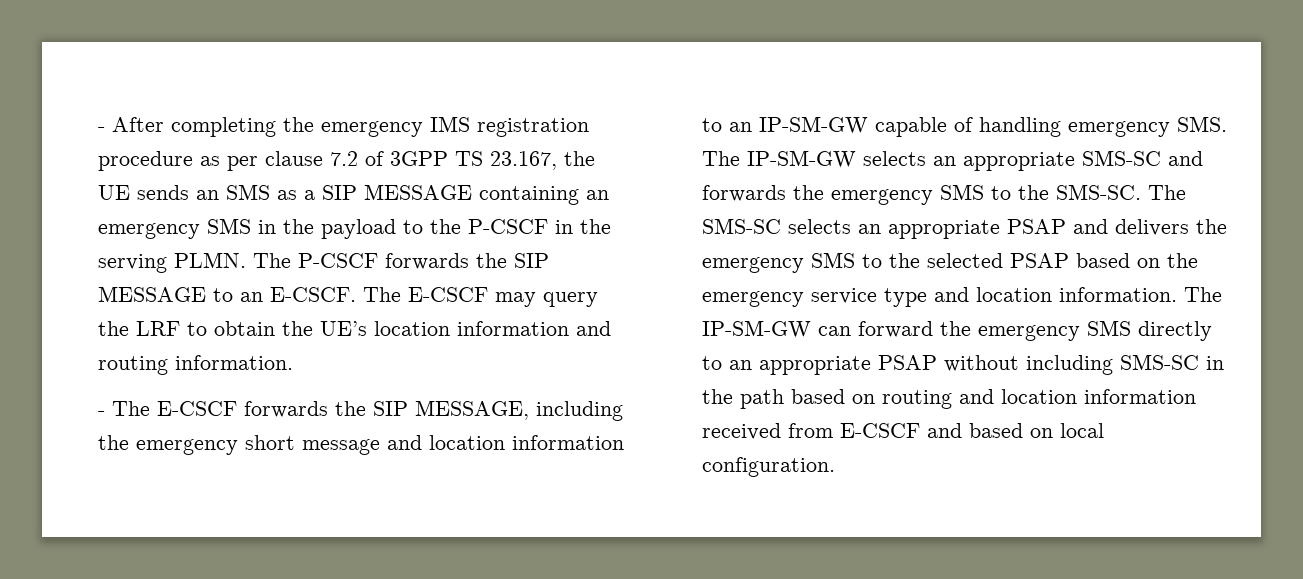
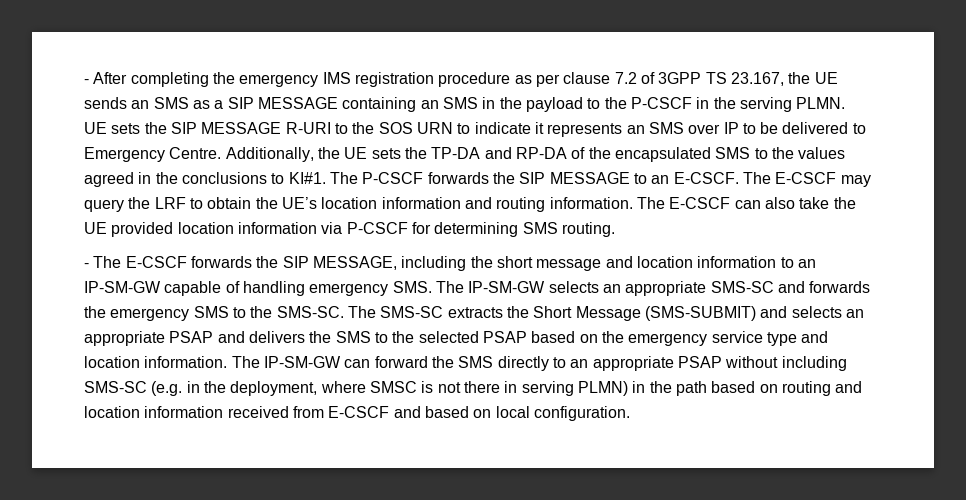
- - After completing the emergency IMS registration procedure as per clause 7.2 of 3GPP TS 23.167, the UE sends an SMS as a SIP MESSAGE containing an emergency SMS in the payload to the P-CSCF in the serving PLMN.
+ - After completing the emergency IMS registration procedure as per clause 7.2 of 3GPP TS 23.167, the UE sends an SMS as a SIP MESSAGE containing an SMS in the payload to the P-CSCF in the serving PLMN.
+ UE sets the SIP MESSAGE R-URI to the SOS URN to indicate it represents an SMS over IP to be delivered to Emergency Centre. Additionally, the UE sets the TP-DA and RP-DA of the encapsulated SMS to the values agreed in the conclusions to KI#1.
+ The E-CSCF can also take the UE provided location information via P-CSCF for determining SMS routing.
- - The E-CSCF forwards the SIP MESSAGE, including the emergency short message and location information to an IP-SM-GW capable of handling emergency SMS. The IP-SM-GW selects an appropriate SMS-SC and forwards the emergency SMS to the SMS-SC.
+ - The E-CSCF forwards the SIP MESSAGE, including the short message and location information to an IP-SM-GW capable of handling emergency SMS. The IP-SM-GW selects an appropriate SMS-SC and forwards the emergency SMS to the SMS-SC.
- The SMS-SC selects an appropriate PSAP and delivers the emergency SMS to the selected PSAP based on the emergency service type and location information.
+ The SMS-SC extracts the Short Message (SMS-SUBMIT) and selects an appropriate PSAP and delivers the SMS to the selected PSAP based on the emergency service type and location information.
- The IP-SM-GW can forward the emergency SMS directly to an appropriate PSAP without including SMS-SC in the path based on routing and location information received from E-CSCF and based on local configuration.
+ The IP-SM-GW can forward the SMS directly to an appropriate PSAP without including SMS-SC (e.g. in the deployment, where SMSC is not there in serving PLMN) in the path based on routing and location information received from E-CSCF and based on local configuration.

